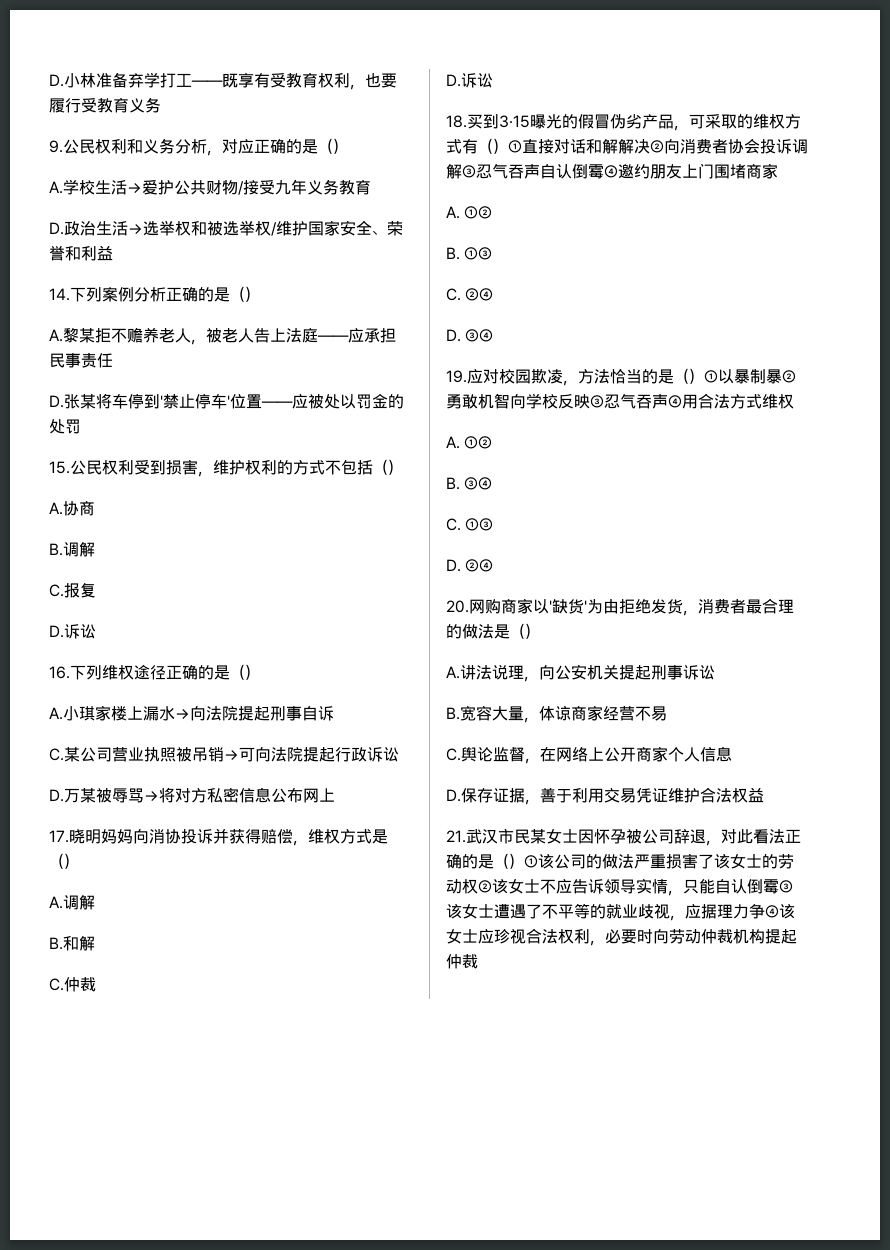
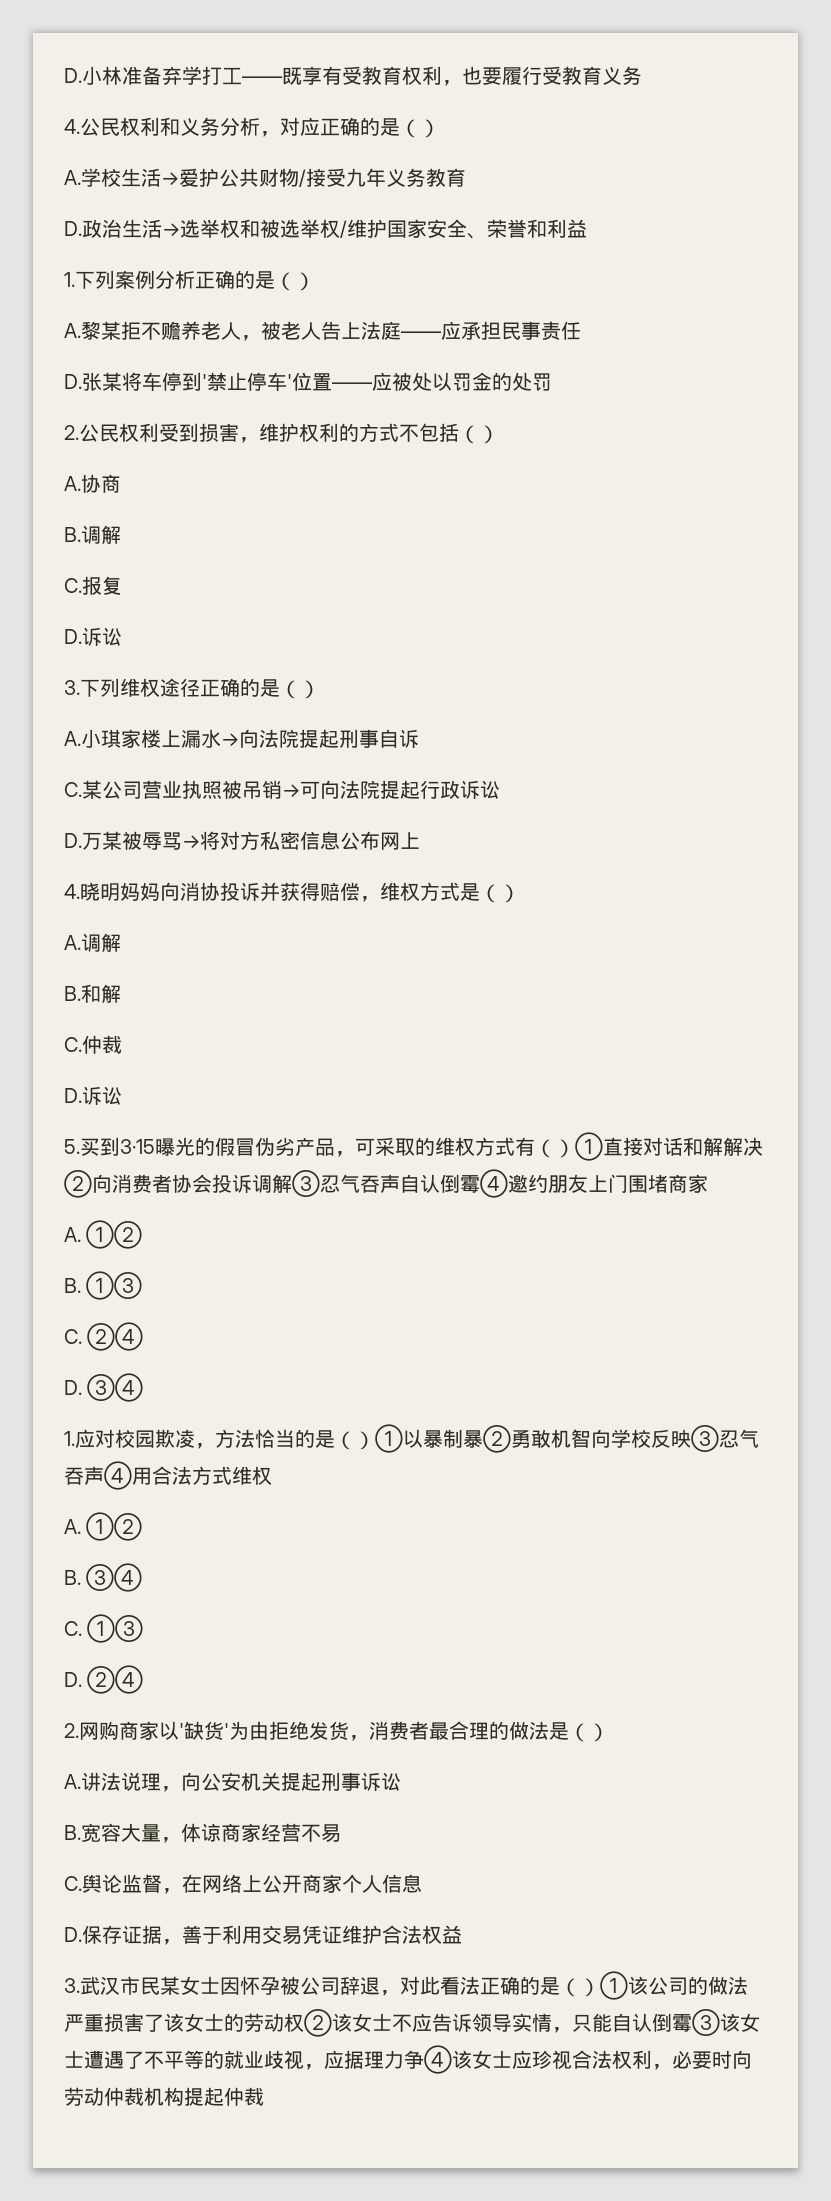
- 9.公民权利和义务分析，对应正确的是（）
+ 4.公民权利和义务分析，对应正确的是（）
- 14.下列案例分析正确的是（）
+ 1.下列案例分析正确的是（）
- 15.公民权利受到损害，维护权利的方式不包括（）
+ 2.公民权利受到损害，维护权利的方式不包括（）
- 16.下列维权途径正确的是（）
+ 3.下列维权途径正确的是（）
- 17.晓明妈妈向消协投诉并获得赔偿，维权方式是（）
+ 4.晓明妈妈向消协投诉并获得赔偿，维权方式是（）
- 18.买到3·15曝光的假冒伪劣产品，可采取的维权方式有（）①直接对话和解解决②向消费者协会投诉调解③忍气吞声自认倒霉④邀约朋友上门围堵商家
+ 5.买到3·15曝光的假冒伪劣产品，可采取的维权方式有（）①直接对话和解解决②向消费者协会投诉调解③忍气吞声自认倒霉④邀约朋友上门围堵商家
- 19.应对校园欺凌，方法恰当的是（）①以暴制暴②勇敢机智向学校反映③忍气吞声④用合法方式维权
+ 1.应对校园欺凌，方法恰当的是（）①以暴制暴②勇敢机智向学校反映③忍气吞声④用合法方式维权
- 20.网购商家以'缺货'为由拒绝发货，消费者最合理的做法是（）
+ 2.网购商家以'缺货'为由拒绝发货，消费者最合理的做法是（）
- 21.武汉市民某女士因怀孕被公司辞退，对此看法正确的是（）①该公司的做法严重损害了该女士的劳动权②该女士不应告诉领导实情，只能自认倒霉③该女士遭遇了不平等的就业歧视，应据理力争④该女士应珍视合法权利，必要时向劳动仲裁机构提起仲裁
+ 3.武汉市民某女士因怀孕被公司辞退，对此看法正确的是（）①该公司的做法严重损害了该女士的劳动权②该女士不应告诉领导实情，只能自认倒霉③该女士遭遇了不平等的就业歧视，应据理力争④该女士应珍视合法权利，必要时向劳动仲裁机构提起仲裁

